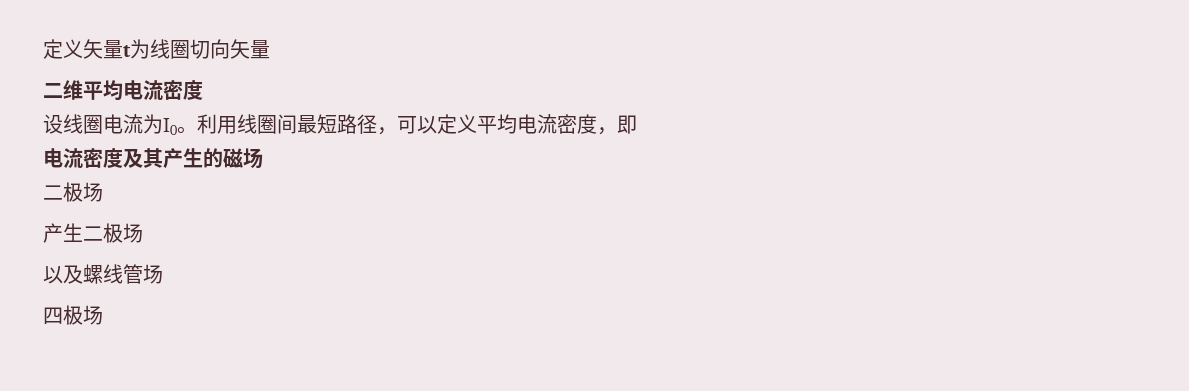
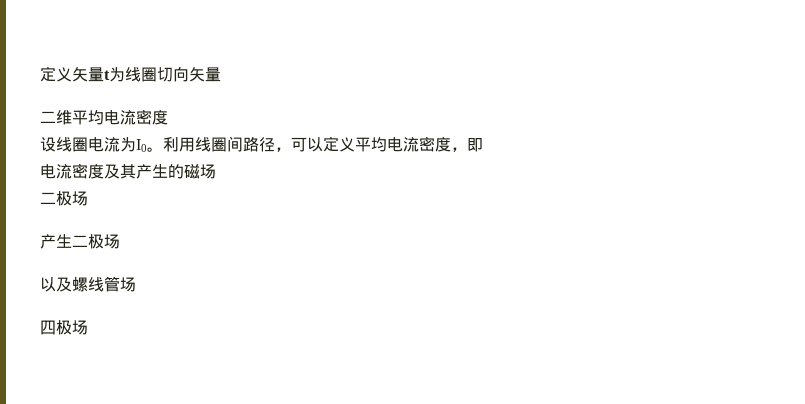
- 利用线圈间最短路径，可以定义平均电流密度，即
+ 利用线圈间路径，可以定义平均电流密度，即

